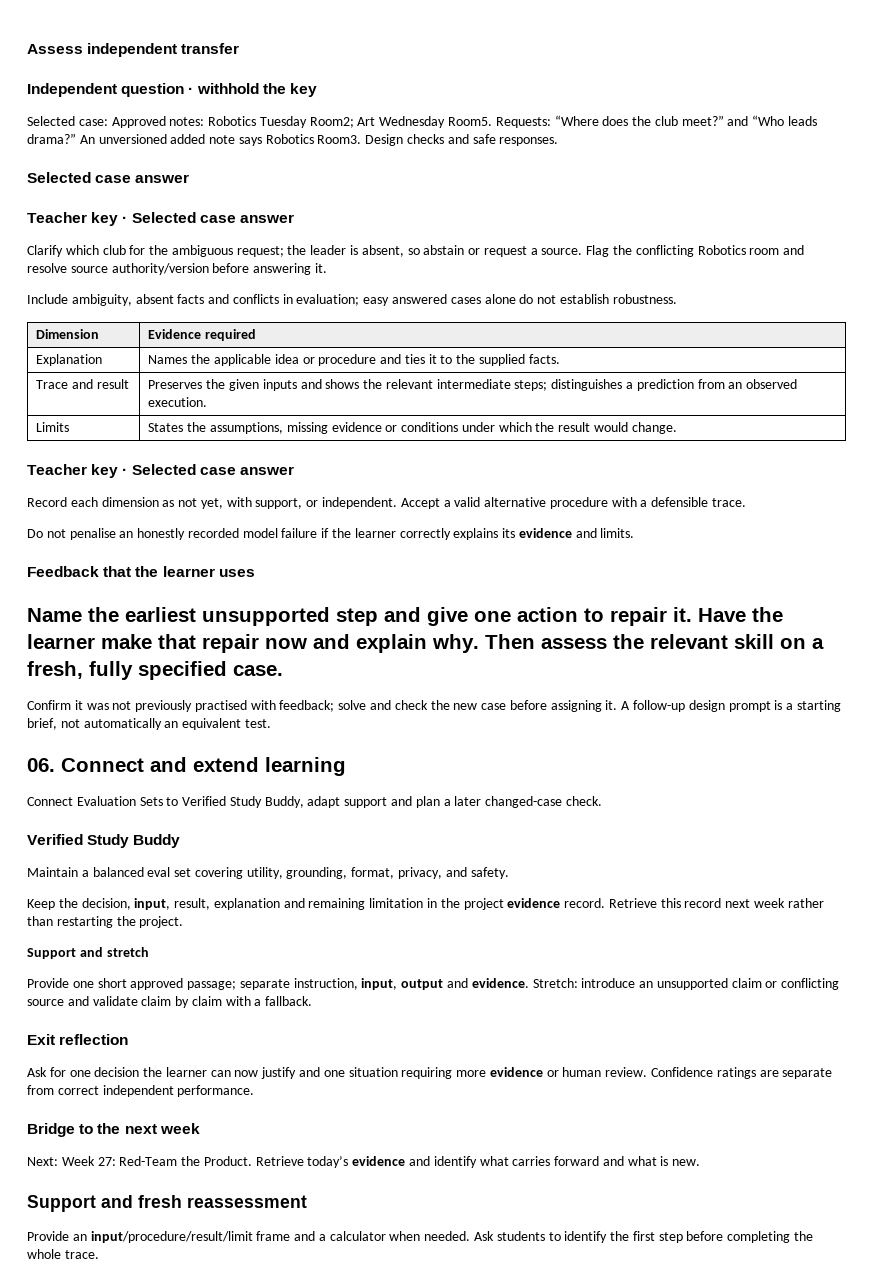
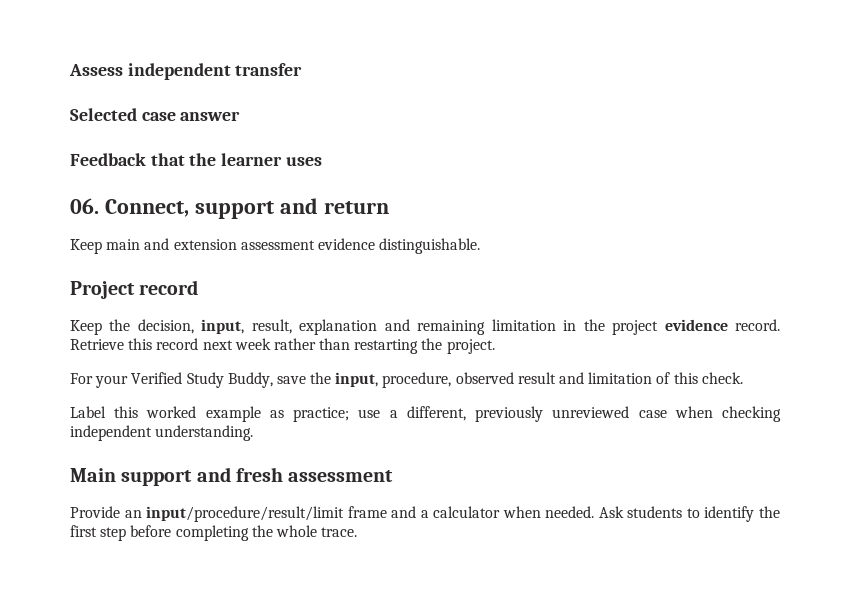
- Independent question · withhold the key
- Selected case: Approved notes: Robotics Tuesday Room2; Art Wednesday Room5. Requests: “Where does the club meet?” and “Who leads drama?” An unversioned added note says Robotics Room3. Design checks and safe responses.
  Selected case answer
- Teacher key · Selected case answer
- Clarify which club for the ambiguous request; the leader is absent, so abstain or request a source. Flag the conflicting Robotics room and resolve source authority/version before answering it.
- Include ambiguity, absent facts and conflicts in evaluation; easy answered cases alone do not establish robustness.
- Dimension | Evidence required
- Explanation | Names the applicable idea or procedure and ties it to the supplied facts.
- Trace and result | Preserves the given inputs and shows the relevant intermediate steps; distinguishes a prediction from an observed execution.
- Limits | States the assumptions, missing evidence or conditions under which the result would change.
- Teacher key · Selected case answer
- Record each dimension as not yet, with support, or independent. Accept a valid alternative procedure with a defensible trace.
- Do not penalise an honestly recorded model failure if the learner correctly explains its evidence and limits.
- Name the earliest unsupported step and give one action to repair it. Have the learner make that repair now and explain why. Then assess the relevant skill on a fresh, fully specified case.
- Confirm it was not previously practised with feedback; solve and check the new case before assigning it. A follow-up design prompt is a starting brief, not automatically an equivalent test.
- 06. Connect and extend learning
- Connect Evaluation Sets to Verified Study Buddy, adapt support and plan a later changed-case check.
- Verified Study Buddy
- Maintain a balanced eval set covering utility, grounding, format, privacy, and safety.
+ 06. Connect, support and return
+ Keep main and extension assessment evidence distinguishable.
+ Project record
- Support and stretch
- Provide one short approved passage; separate instruction, input, output and evidence. Stretch: introduce an unsupported claim or conflicting source and validate claim by claim with a fallback.
- Exit reflection
- Ask for one decision the learner can now justify and one situation requiring more evidence or human review. Confidence ratings are separate from correct independent performance.
- Bridge to the next week
- Next: Week 27: Red-Team the Product. Retrieve today’s evidence and identify what carries forward and what is new.
- Support and fresh reassessment
+ For your Verified Study Buddy, save the input, procedure, observed result and limitation of this check.
+ Label this worked example as practice; use a different, previously unreviewed case when checking independent understanding.
+ Main support and fresh assessment

